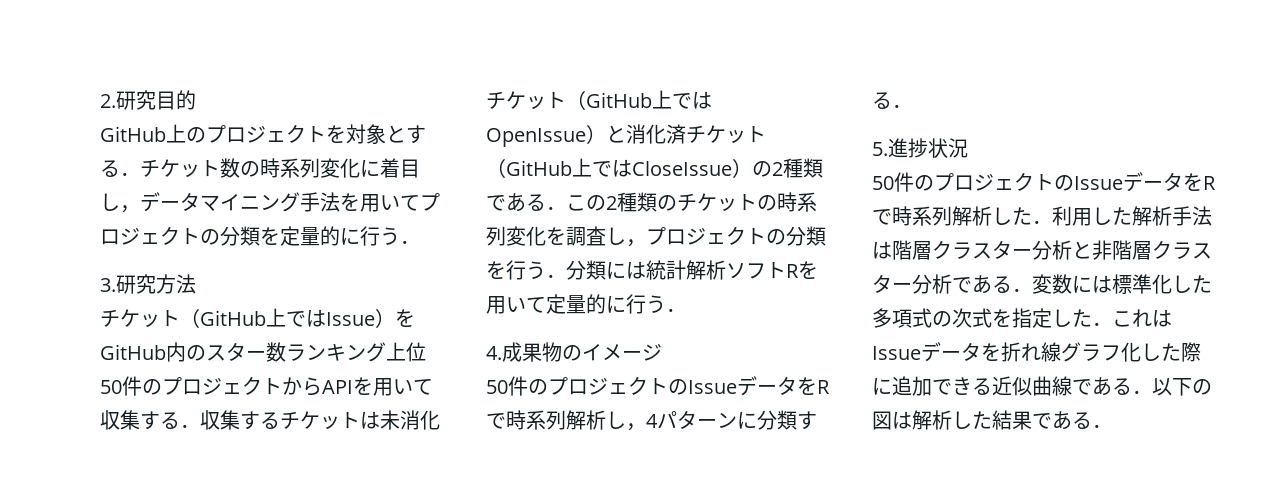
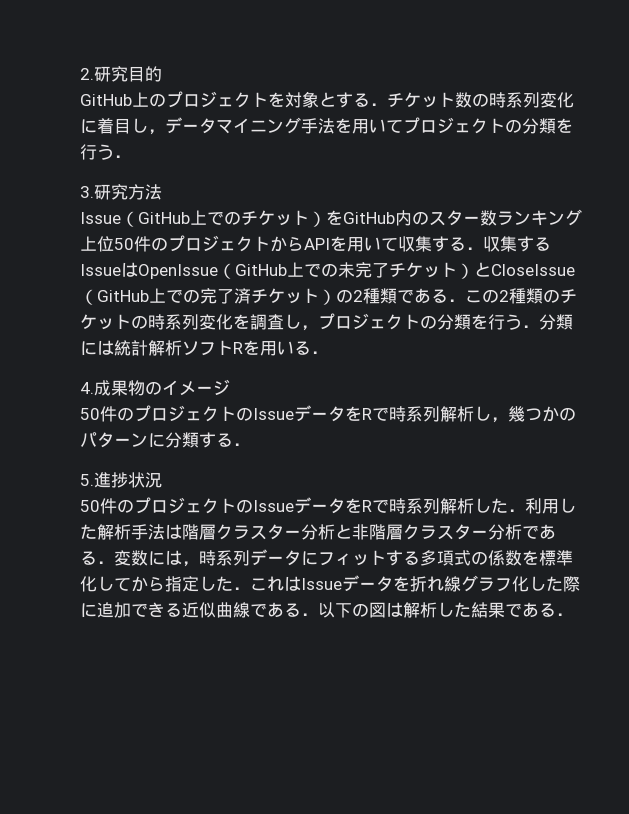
- GitHub上のプロジェクトを対象とする．チケット数の時系列変化に着目し，データマイニング手法を用いてプロジェクトの分類を定量的に行う．
+ GitHub上のプロジェクトを対象とする．チケット数の時系列変化に着目し，データマイニング手法を用いてプロジェクトの分類を行う．
- チケット（GitHub上ではIssue）をGitHub内のスター数ランキング上位50件のプロジェクトからAPIを用いて収集する．収集するチケットは未消化チケット（GitHub上ではOpenIssue）と消化済チケット（GitHub上ではCloseIssue）の2種類である．この2種類のチケットの時系列変化を調査し，プロジェクトの分類を行う．分類には統計解析ソフトRを用いて定量的に行う．
+ Issue（GitHub上でのチケット）をGitHub内のスター数ランキング上位50件のプロジェクトからAPIを用いて収集する．収集するIssueはOpenIssue（GitHub上での未完了チケット）とCloseIssue（GitHub上での完了済チケット）の2種類である．この2種類のチケットの時系列変化を調査し，プロジェクトの分類を行う．分類には統計解析ソフトRを用いる．
- 50件のプロジェクトのIssueデータをRで時系列解析し，4パターンに分類する．
+ 50件のプロジェクトのIssueデータをRで時系列解析し，幾つかのパターンに分類する．
- 50件のプロジェクトのIssueデータをRで時系列解析した．利用した解析手法は階層クラスター分析と非階層クラスター分析である．変数には標準化した多項式の次式を指定した．これはIssueデータを折れ線グラフ化した際に追加できる近似曲線である．以下の図は解析した結果である．
+ 50件のプロジェクトのIssueデータをRで時系列解析した．利用した解析手法は階層クラスター分析と非階層クラスター分析である．変数には，時系列データにフィットする多項式の係数を標準化してから指定した．これはIssueデータを折れ線グラフ化した際に追加できる近似曲線である．以下の図は解析した結果である．

